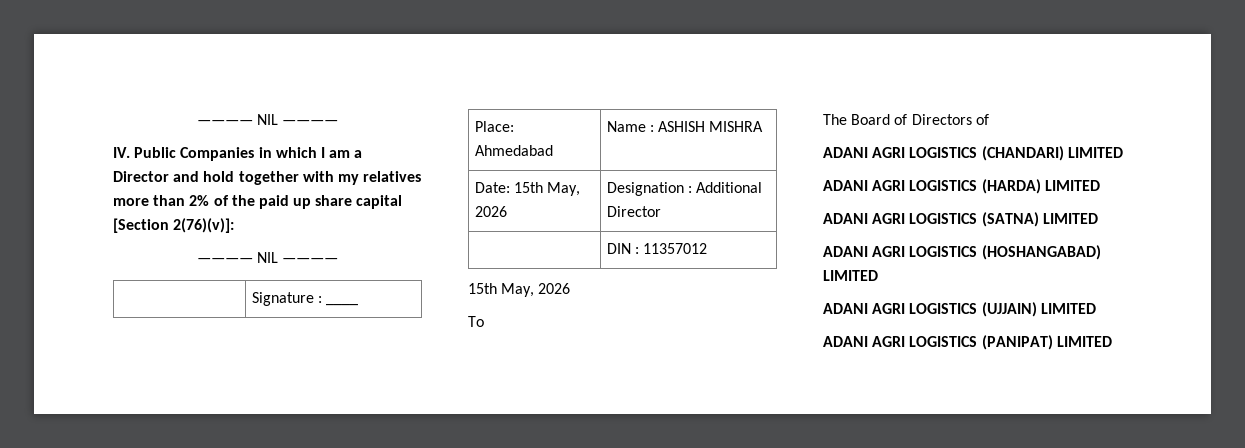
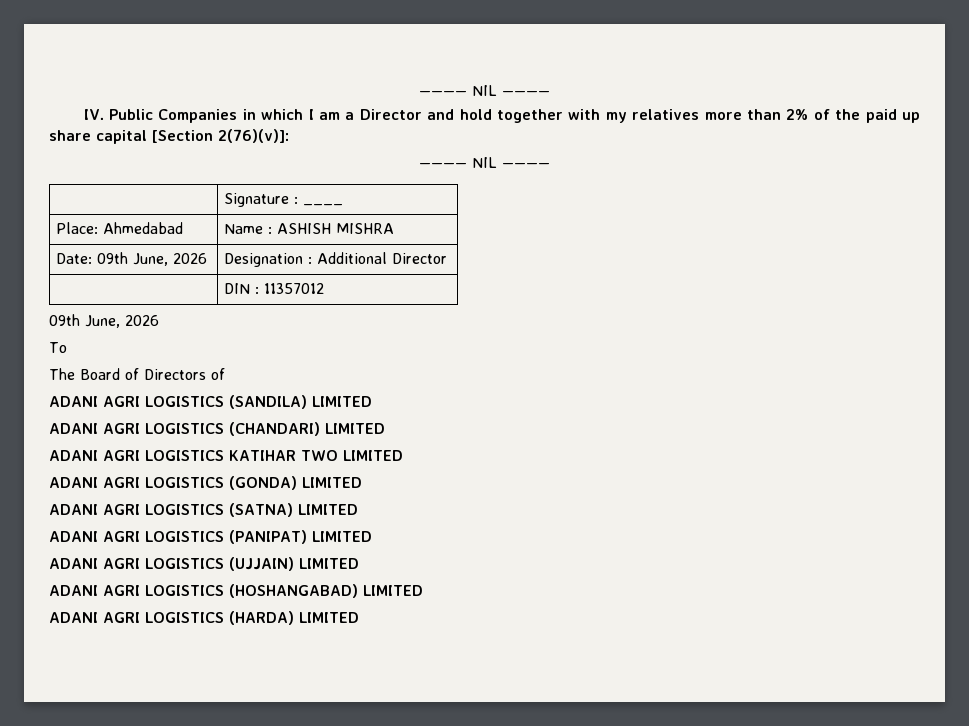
- Date: 15th May, 2026 | Designation : Additional Director
+ Date: 09th June, 2026 | Designation : Additional Director
  | DIN : 11357012
- 15th May, 2026
+ 09th June, 2026
+ ADANI AGRI LOGISTICS (SANDILA) LIMITED
- ADANI AGRI LOGISTICS (HARDA) LIMITED
+ ADANI AGRI LOGISTICS KATIHAR TWO LIMITED
+ ADANI AGRI LOGISTICS (GONDA) LIMITED
- ADANI AGRI LOGISTICS (HOSHANGABAD) LIMITED
+ ADANI AGRI LOGISTICS (PANIPAT) LIMITED
- ADANI AGRI LOGISTICS (PANIPAT) LIMITED
+ ADANI AGRI LOGISTICS (HOSHANGABAD) LIMITED
+ ADANI AGRI LOGISTICS (HARDA) LIMITED

